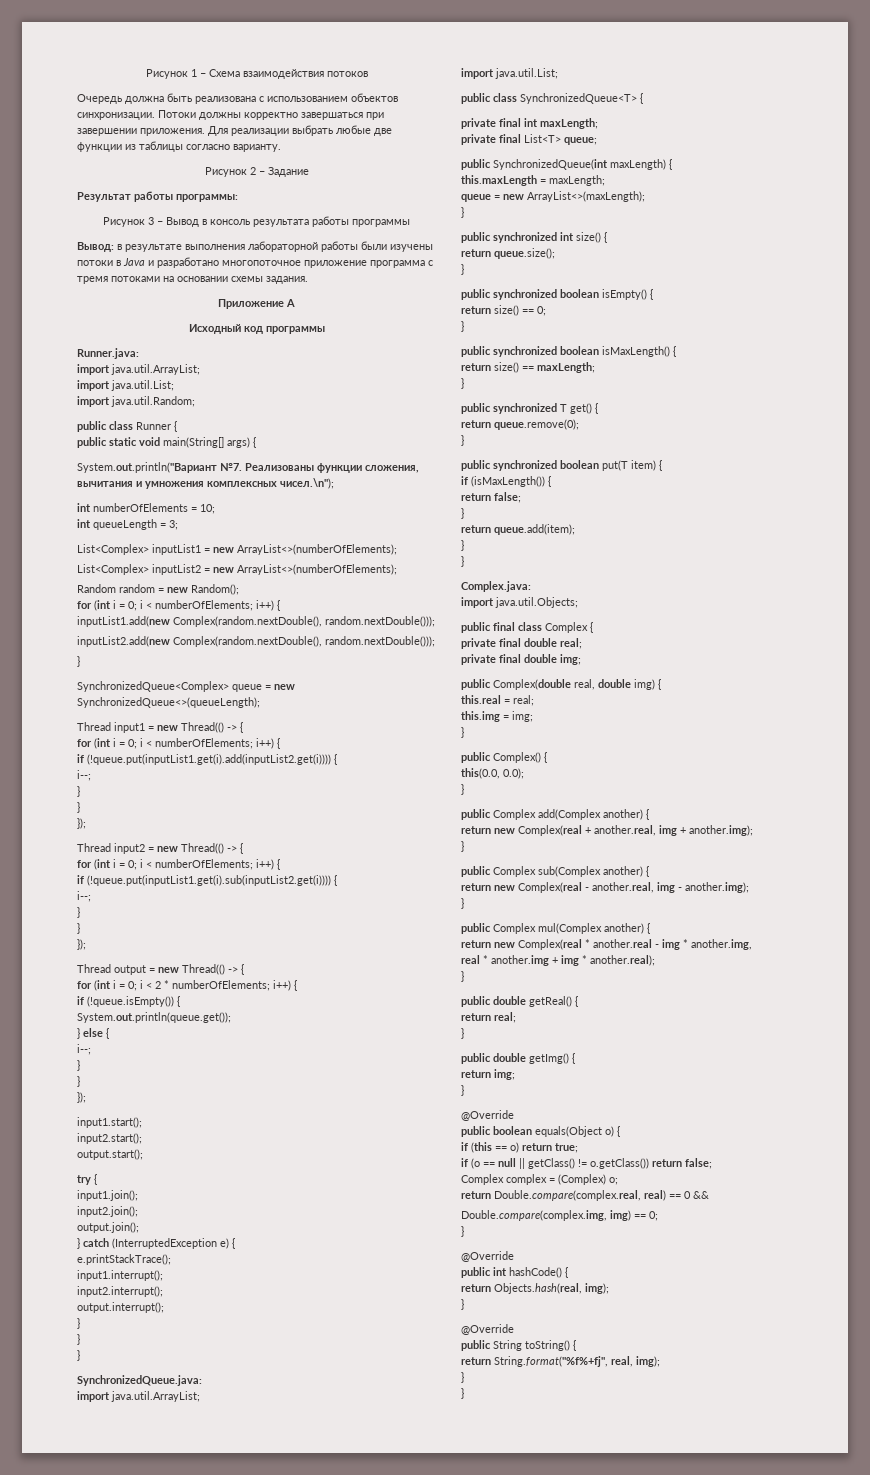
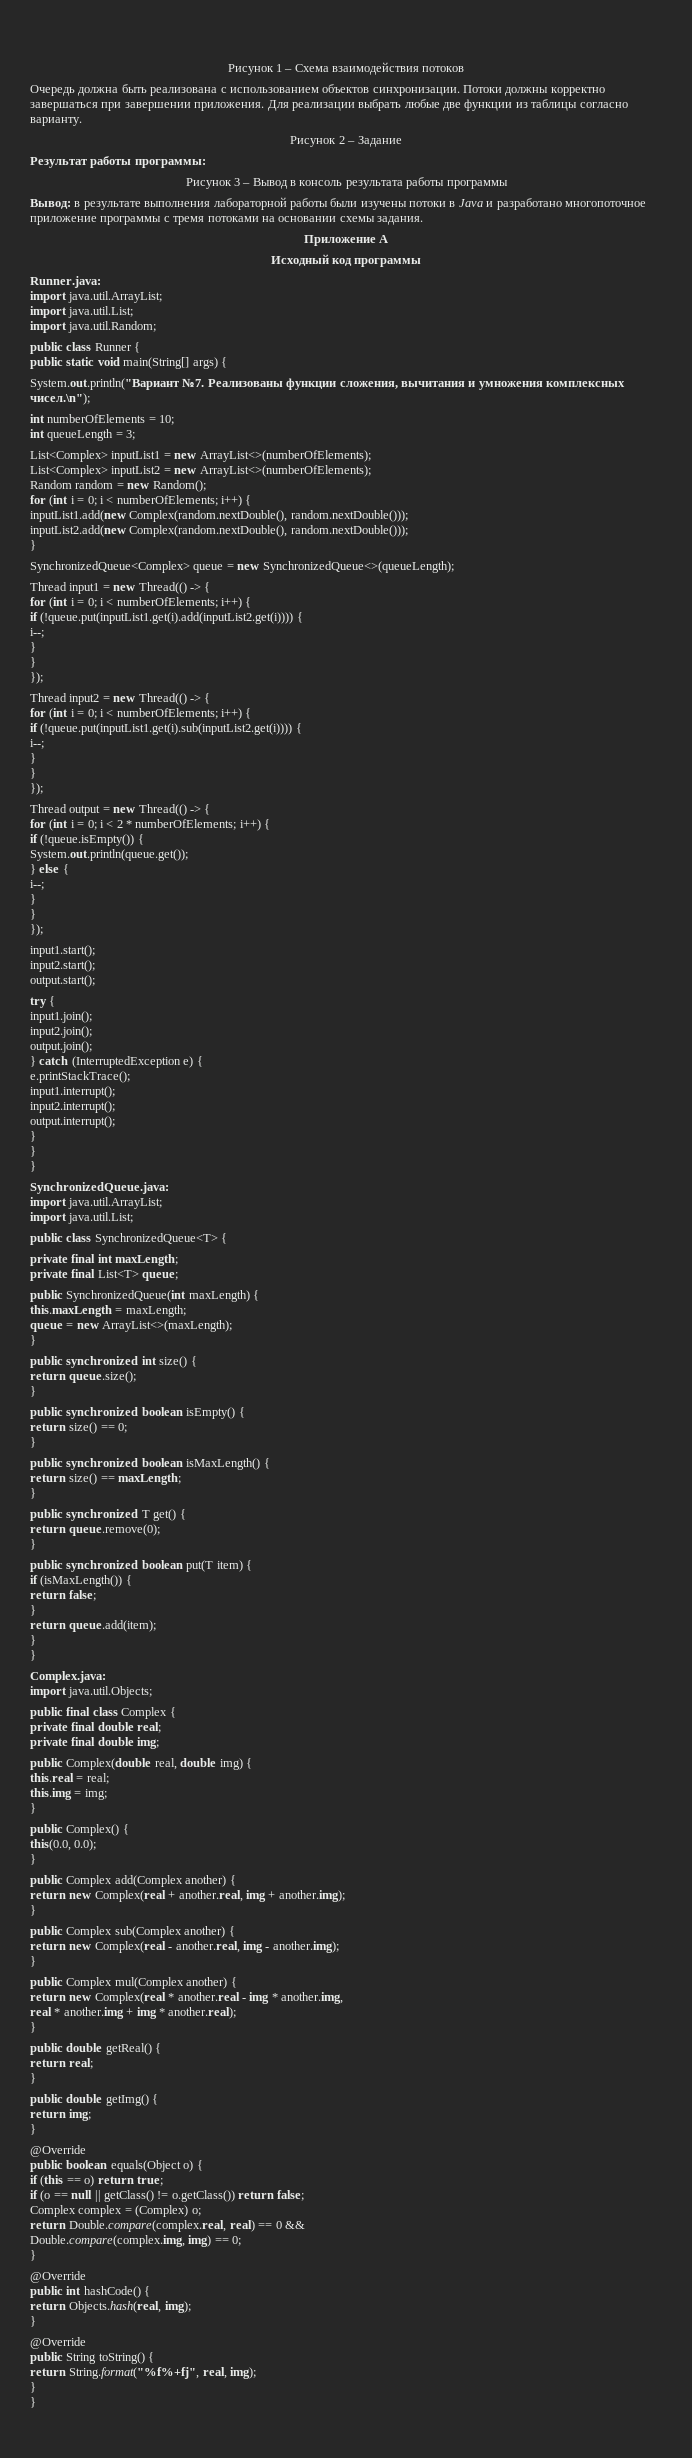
- Вывод: в результате выполнения лабораторной работы были изучены потоки в Java и разработано многопоточное приложение программа с тремя потоками на основании схемы задания.
+ Вывод: в результате выполнения лабораторной работы были изучены потоки в Java и разработано многопоточное приложение программы с тремя потоками на основании схемы задания.

